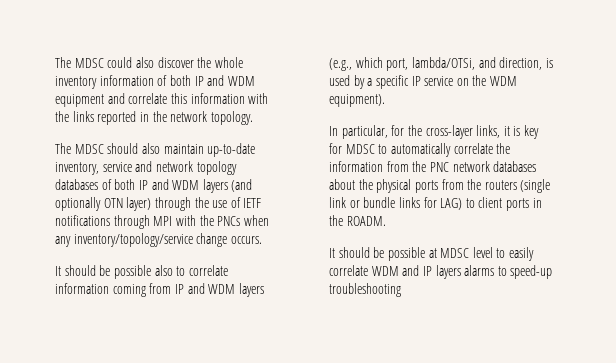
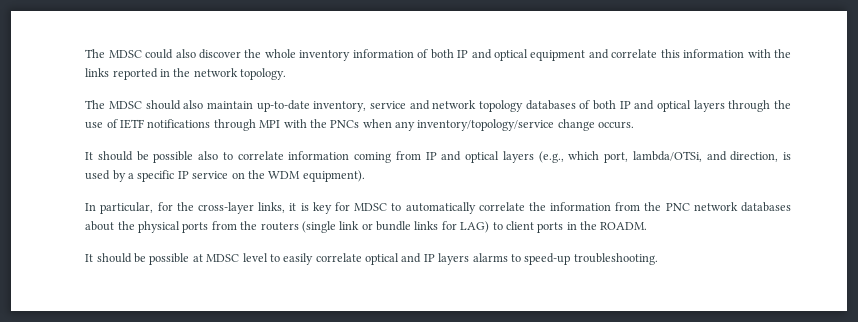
- The MDSC could also discover the whole inventory information of both IP and WDM equipment and correlate this information with the links reported in the network topology.
+ The MDSC could also discover the whole inventory information of both IP and optical equipment and correlate this information with the links reported in the network topology.
- The MDSC should also maintain up-to-date inventory, service and network topology databases of both IP and WDM layers (and optionally OTN layer) through the use of IETF notifications through MPI with the PNCs when any inventory/topology/service change occurs.
+ The MDSC should also maintain up-to-date inventory, service and network topology databases of both IP and optical layers through the use of IETF notifications through MPI with the PNCs when any inventory/topology/service change occurs.
- It should be possible also to correlate information coming from IP and WDM layers (e.g., which port, lambda/OTSi, and direction, is used by a specific IP service on the WDM equipment).
+ It should be possible also to correlate information coming from IP and optical layers (e.g., which port, lambda/OTSi, and direction, is used by a specific IP service on the WDM equipment).
- It should be possible at MDSC level to easily correlate WDM and IP layers alarms to speed-up troubleshooting
+ It should be possible at MDSC level to easily correlate optical and IP layers alarms to speed-up troubleshooting.

